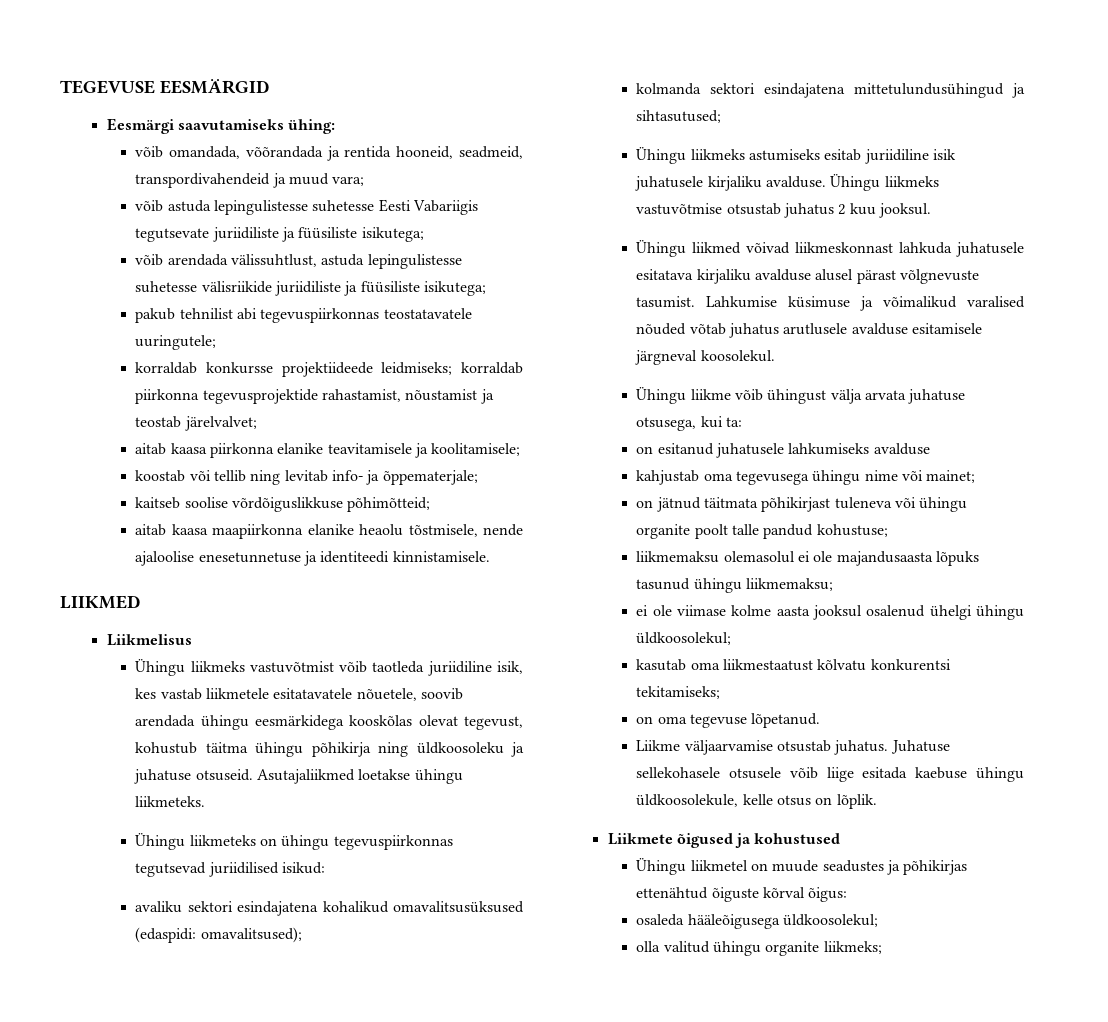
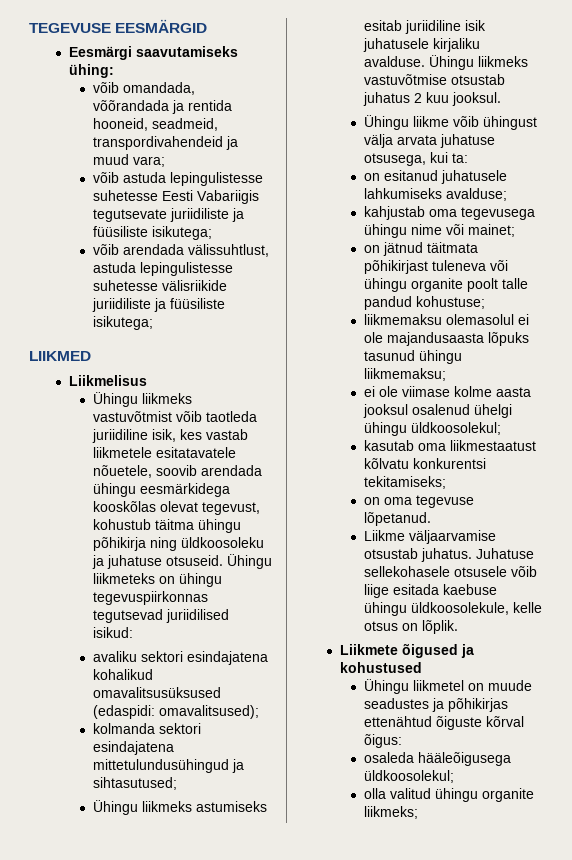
- pakub tehnilist abi tegevuspiirkonnas teostatavatele uuringutele;
- korraldab konkursse projektiideede leidmiseks; korraldab piirkonna tegevusprojektide rahastamist, nõustamist ja teostab järelvalvet;
- aitab kaasa piirkonna elanike teavitamisele ja koolitamisele;
- koostab või tellib ning levitab info- ja õppematerjale;
- kaitseb soolise võrdõiguslikkuse põhimõtteid;
- aitab kaasa maapiirkonna elanike heaolu tõstmisele, nende ajaloolise enesetunnetuse ja identiteedi kinnistamisele.
- Ühingu liikmeks vastuvõtmist võib taotleda juriidiline isik, kes vastab liikmetele esitatavatele nõuetele, soovib arendada ühingu eesmärkidega kooskõlas olevat tegevust, kohustub täitma ühingu põhikirja ning üldkoosoleku ja juhatuse otsuseid. Asutajaliikmed loetakse ühingu liikmeteks.
- Ühingu liikmeteks on ühingu tegevuspiirkonnas tegutsevad juriidilised isikud:
+ Ühingu liikmeks vastuvõtmist võib taotleda juriidiline isik, kes vastab liikmetele esitatavatele nõuetele, soovib arendada ühingu eesmärkidega kooskõlas olevat tegevust, kohustub täitma ühingu põhikirja ning üldkoosoleku ja juhatuse otsuseid. Ühingu liikmeteks on ühingu tegevuspiirkonnas tegutsevad juriidilised isikud:
- Ühingu liikmed võivad liikmeskonnast lahkuda juhatusele esitatava kirjaliku avalduse alusel pärast võlgnevuste tasumist. Lahkumise küsimuse ja võimalikud varalised nõuded võtab juhatus arutlusele avalduse esitamisele järgneval koosolekul.
- on esitanud juhatusele lahkumiseks avalduse
+ on esitanud juhatusele lahkumiseks avalduse;

